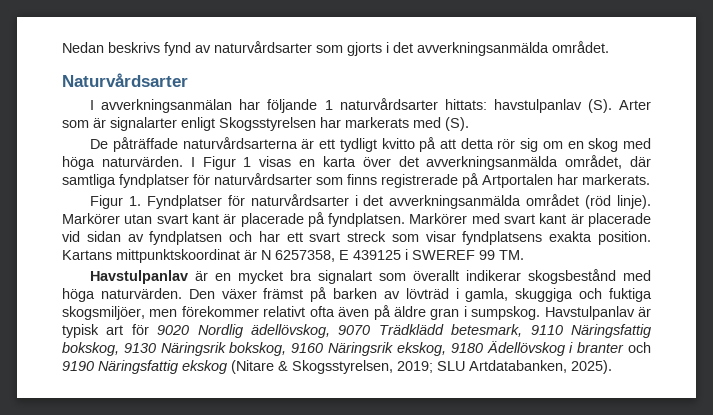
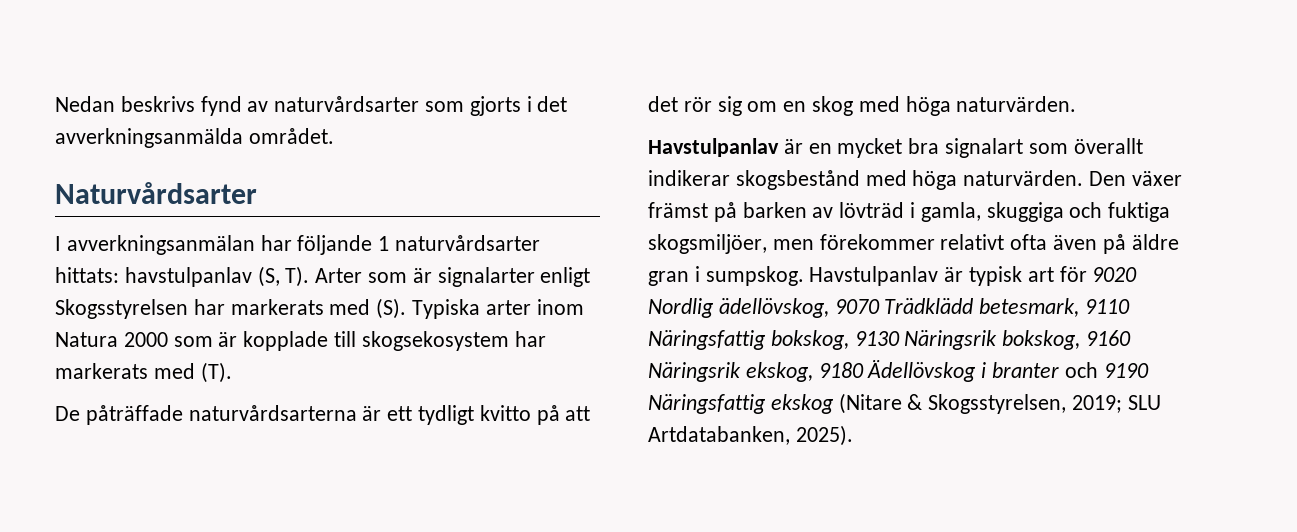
- I avverkningsanmälan har följande 1 naturvårdsarter hittats: havstulpanlav (S). Arter som är signalarter enligt Skogsstyrelsen har markerats med (S).
+ I avverkningsanmälan har följande 1 naturvårdsarter hittats: havstulpanlav (S, T). Arter som är signalarter enligt Skogsstyrelsen har markerats med (S). Typiska arter inom Natura 2000 som är kopplade till skogsekosystem har markerats med (T).
- De påträffade naturvårdsarterna är ett tydligt kvitto på att detta rör sig om en skog med höga naturvärden. I Figur 1 visas en karta över det avverkningsanmälda området, där samtliga fyndplatser för naturvårdsarter som finns registrerade på Artportalen har markerats.
- Figur 1. Fyndplatser för naturvårdsarter i det avverkningsanmälda området (röd linje). Markörer utan svart kant är placerade på fyndplatsen. Markörer med svart kant är placerade vid sidan av fyndplatsen och har ett svart streck som visar fyndplatsens exakta position. Kartans mittpunktskoordinat är N 6257358, E 439125 i SWEREF 99 TM.
+ De påträffade naturvårdsarterna är ett tydligt kvitto på att det rör sig om en skog med höga naturvärden.

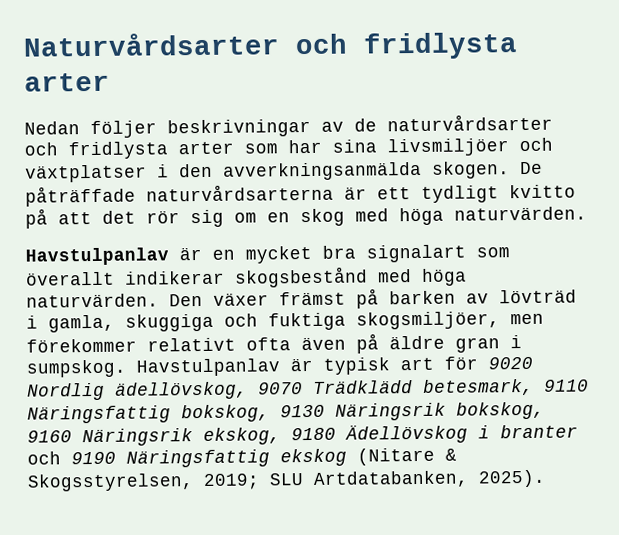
- Nedan beskrivs fynd av naturvårdsarter som gjorts i det avverkningsanmälda området.
- Naturvårdsarter
- I avverkningsanmälan har följande 1 naturvårdsarter hittats: havstulpanlav (S, T). Arter som är signalarter enligt Skogsstyrelsen har markerats med (S). Typiska arter inom Natura 2000 som är kopplade till skogsekosystem har markerats med (T).
- De påträffade naturvårdsarterna är ett tydligt kvitto på att det rör sig om en skog med höga naturvärden.
+ Naturvårdsarter och fridlysta arter
+ Nedan följer beskrivningar av de naturvårdsarter och fridlysta arter som har sina livsmiljöer och växtplatser i den avverkningsanmälda skogen. De påträffade naturvårdsarterna är ett tydligt kvitto på att det rör sig om en skog med höga naturvärden.

